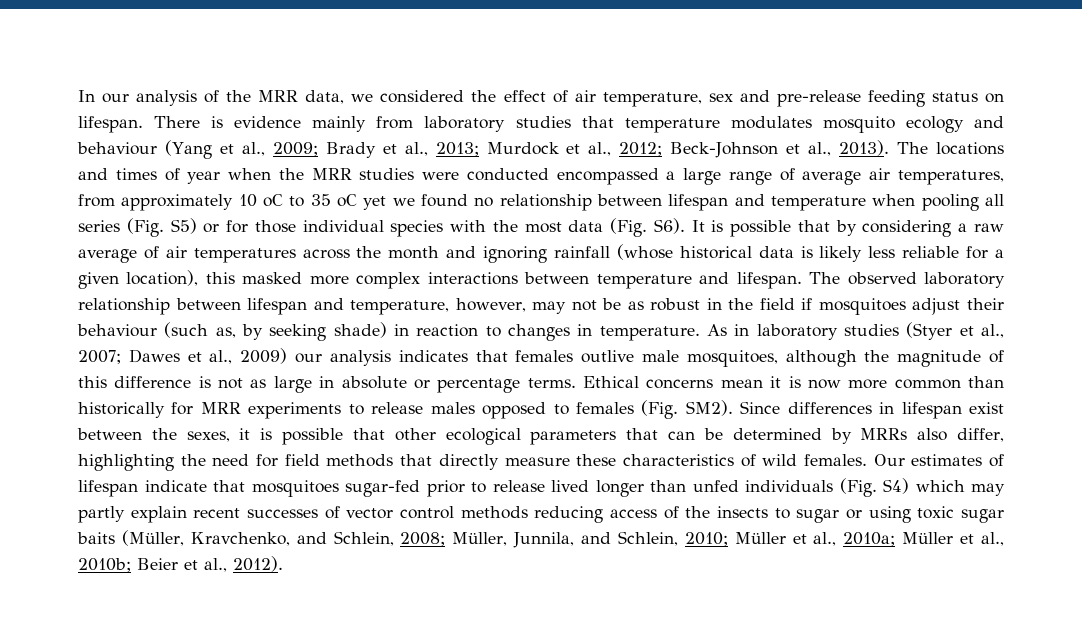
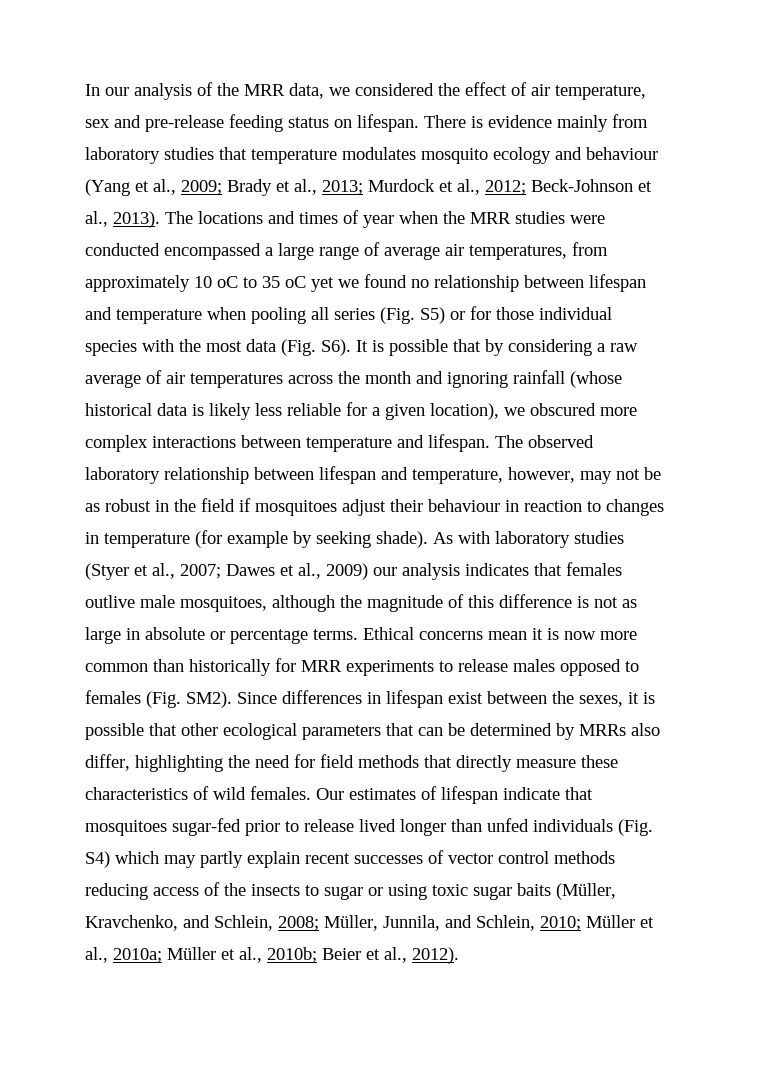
- The locations and times of year when the MRR studies were conducted encompassed a large range of average air temperatures, from approximately 10 oC to 35 oC yet we found no relationship between lifespan and temperature when pooling all series (Fig. S5) or for those individual species with the most data (Fig. S6). It is possible that by considering a raw average of air temperatures across the month and ignoring rainfall (whose historical data is likely less reliable for a given location), this masked more complex interactions between temperature and lifespan.
+ The locations and times of year when the MRR studies were conducted encompassed a large range of average air temperatures, from approximately 10 oC to 35 oC yet we found no relationship between lifespan and temperature when pooling all series (Fig. S5) or for those individual species with the most data (Fig. S6). It is possible that by considering a raw average of air temperatures across the month and ignoring rainfall (whose historical data is likely less reliable for a given location), we obscured more complex interactions between temperature and lifespan.
- The observed laboratory relationship between lifespan and temperature, however, may not be as robust in the field if mosquitoes adjust their behaviour (such as, by seeking shade) in reaction to changes in temperature. As in laboratory studies (Styer et al., 2007; Dawes et al., 2009) our analysis indicates that females outlive male mosquitoes, although the magnitude of this difference is not as large in absolute or percentage terms.
+ The observed laboratory relationship between lifespan and temperature, however, may not be as robust in the field if mosquitoes adjust their behaviour in reaction to changes in temperature (for example by seeking shade). As with laboratory studies (Styer et al., 2007; Dawes et al., 2009) our analysis indicates that females outlive male mosquitoes, although the magnitude of this difference is not as large in absolute or percentage terms.

